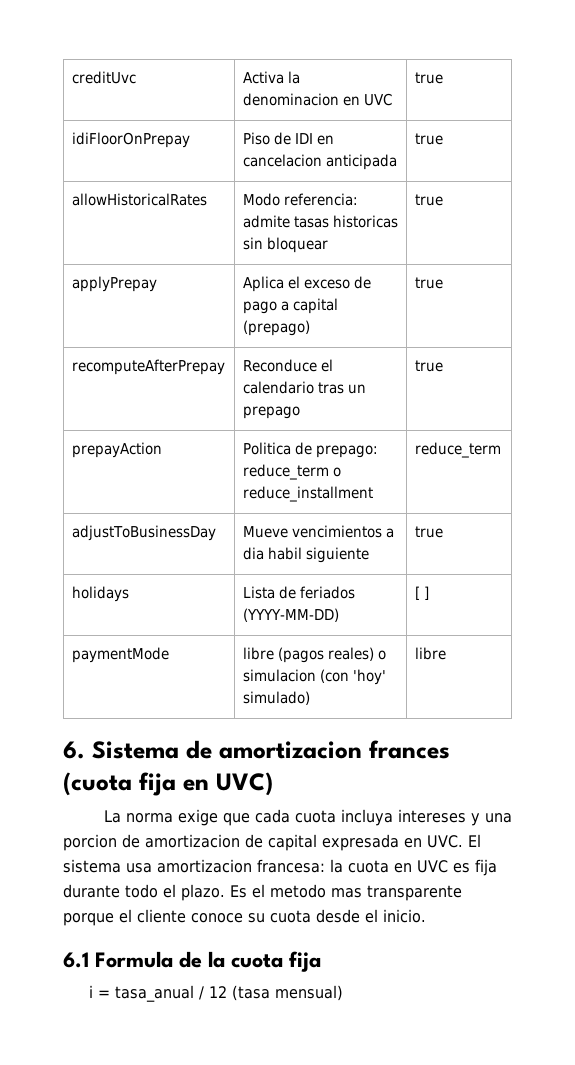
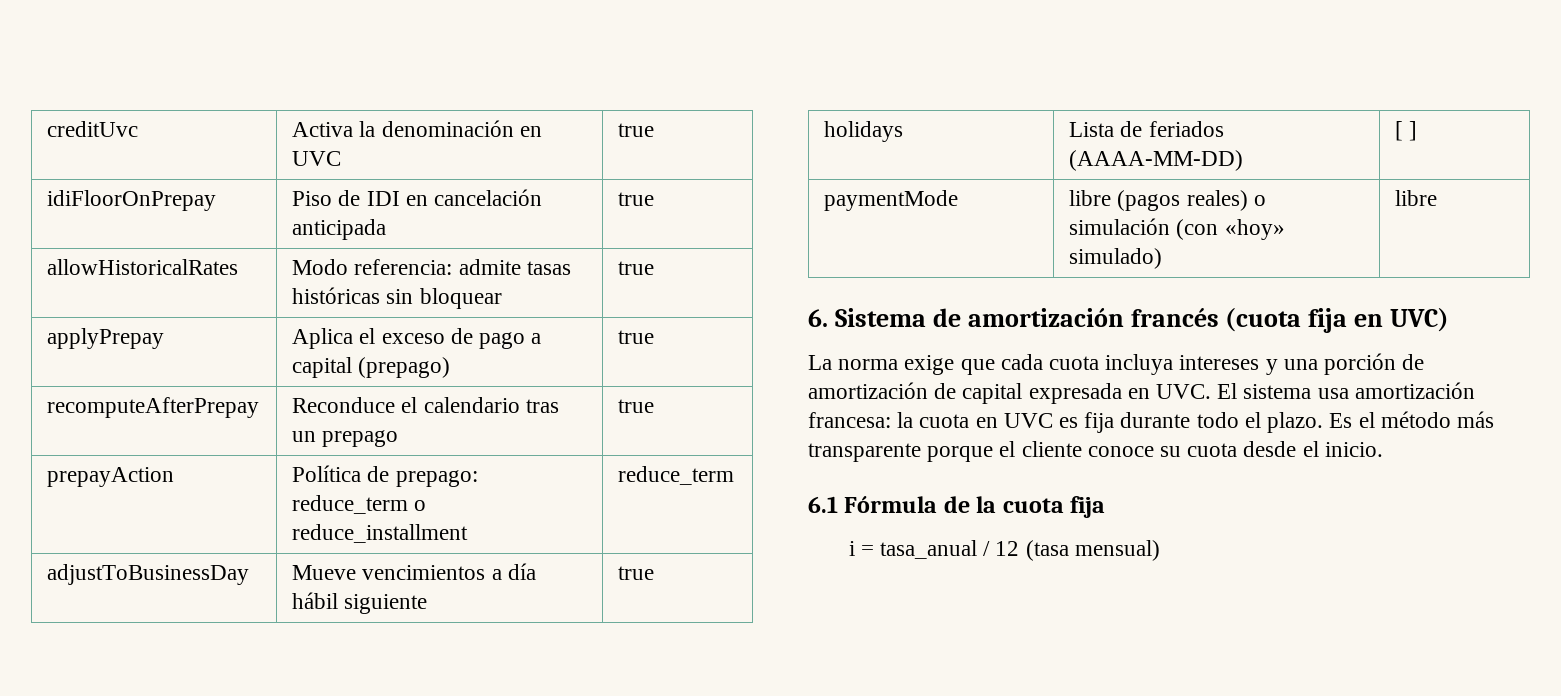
- creditUvc | Activa la denominacion en UVC | true
+ creditUvc | Activa la denominación en UVC | true
- idiFloorOnPrepay | Piso de IDI en cancelacion anticipada | true
+ idiFloorOnPrepay | Piso de IDI en cancelación anticipada | true
- allowHistoricalRates | Modo referencia: admite tasas historicas sin bloquear | true
+ allowHistoricalRates | Modo referencia: admite tasas históricas sin bloquear | true
- prepayAction | Politica de prepago: reduce_term o reduce_installment | reduce_term
+ prepayAction | Política de prepago: reduce_term o reduce_installment | reduce_term
- adjustToBusinessDay | Mueve vencimientos a dia habil siguiente | true
+ adjustToBusinessDay | Mueve vencimientos a día hábil siguiente | true
- holidays | Lista de feriados (YYYY-MM-DD) | [ ]
+ holidays | Lista de feriados (AAAA-MM-DD) | [ ]
- paymentMode | libre (pagos reales) o simulacion (con 'hoy' simulado) | libre
+ paymentMode | libre (pagos reales) o simulación (con «hoy» simulado) | libre
- 6. Sistema de amortizacion frances (cuota fija en UVC)
+ 6. Sistema de amortización francés (cuota fija en UVC)
- La norma exige que cada cuota incluya intereses y una porcion de amortizacion de capital expresada en UVC. El sistema usa amortizacion francesa: la cuota en UVC es fija durante todo el plazo.
+ La norma exige que cada cuota incluya intereses y una porción de amortización de capital expresada en UVC. El sistema usa amortización francesa: la cuota en UVC es fija durante todo el plazo.
- Es el metodo mas transparente porque el cliente conoce su cuota desde el inicio.
+ Es el método más transparente porque el cliente conoce su cuota desde el inicio.
- 6.1 Formula de la cuota fija
+ 6.1 Fórmula de la cuota fija

